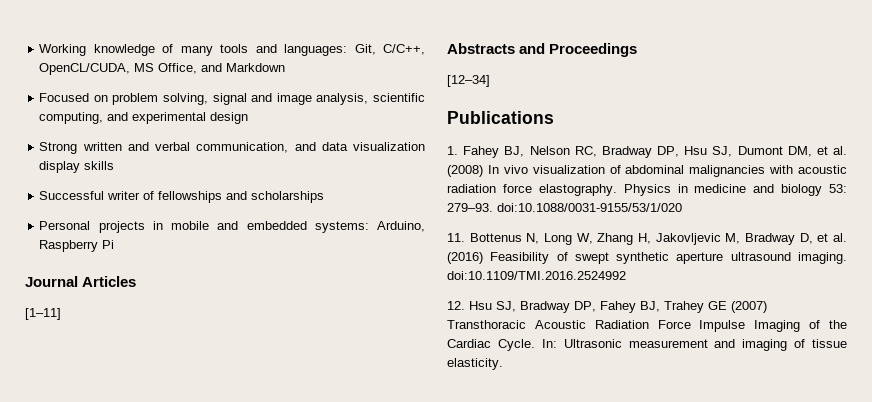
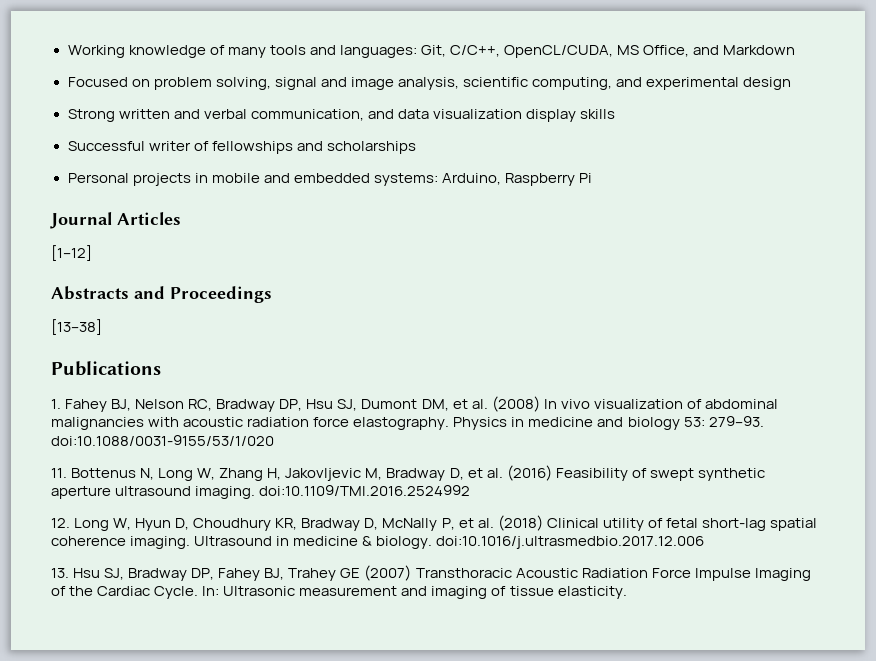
- [1–11]
+ [1–12]
- [12–34]
+ [13–38]
- 12. Hsu SJ, Bradway DP, Fahey BJ, Trahey GE (2007) Transthoracic Acoustic Radiation Force Impulse Imaging of the Cardiac Cycle.
+ 12. Long W, Hyun D, Choudhury KR, Bradway D, McNally P, et al. (2018) Clinical utility of fetal short-lag spatial coherence imaging. Ultrasound in medicine & biology. doi:10.1016/j.ultrasmedbio.2017.12.006
+ 13. Hsu SJ, Bradway DP, Fahey BJ, Trahey GE (2007) Transthoracic Acoustic Radiation Force Impulse Imaging of the Cardiac Cycle.

